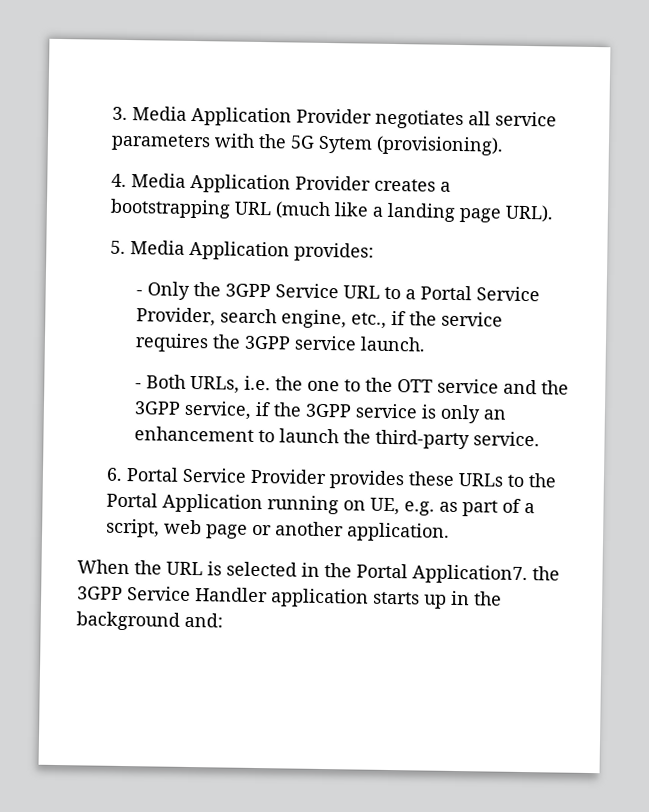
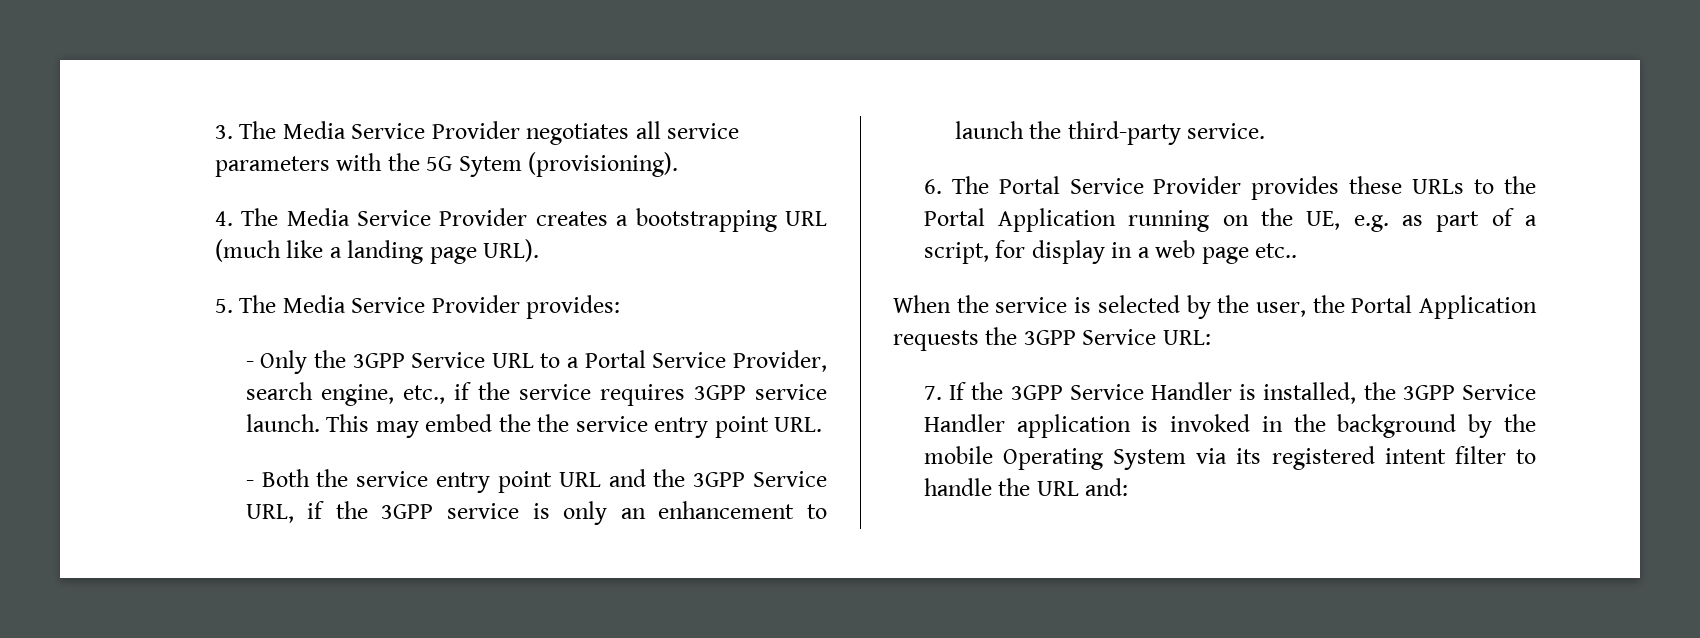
- 3. Media Application Provider negotiates all service parameters with the 5G Sytem (provisioning).
+ 3. The Media Service Provider negotiates all service parameters with the 5G Sytem (provisioning).
- 4. Media Application Provider creates a bootstrapping URL (much like a landing page URL).
+ 4. The Media Service Provider creates a bootstrapping URL (much like a landing page URL).
- 5. Media Application provides:
+ 5. The Media Service Provider provides:
- - Only the 3GPP Service URL to a Portal Service Provider, search engine, etc., if the service requires the 3GPP service launch.
- - Both URLs, i.e. the one to the OTT service and the 3GPP service, if the 3GPP service is only an enhancement to launch the third-party service.
+ - Only the 3GPP Service URL to a Portal Service Provider, search engine, etc., if the service requires 3GPP service launch. This may embed the the service entry point URL.
+ - Both the service entry point URL and the 3GPP Service URL, if the 3GPP service is only an enhancement to launch the third-party service.
- 6. Portal Service Provider provides these URLs to the Portal Application running on UE, e.g. as part of a script, web page or another application.
+ 6. The Portal Service Provider provides these URLs to the Portal Application running on the UE, e.g. as part of a script, for display in a web page etc..
- When the URL is selected in the Portal Application7. the 3GPP Service Handler application starts up in the background and:
+ When the service is selected by the user, the Portal Application requests the 3GPP Service URL:
+ 7. If the 3GPP Service Handler is installed, the 3GPP Service Handler application is invoked in the background by the mobile Operating System via its registered intent filter to handle the URL and:

